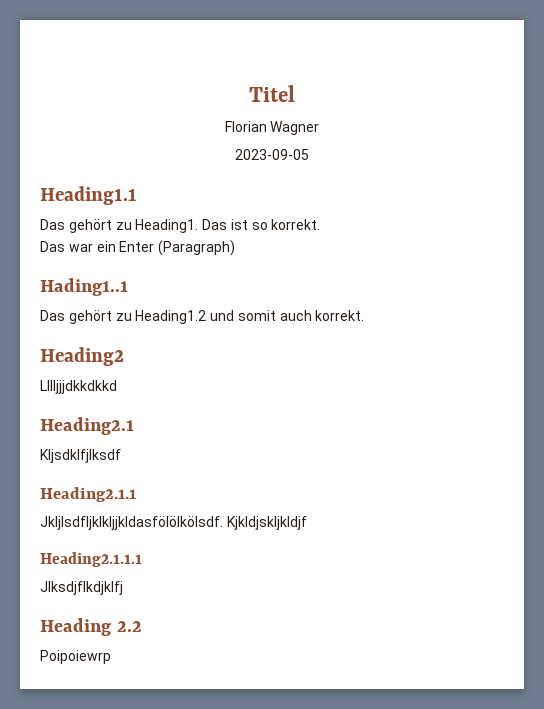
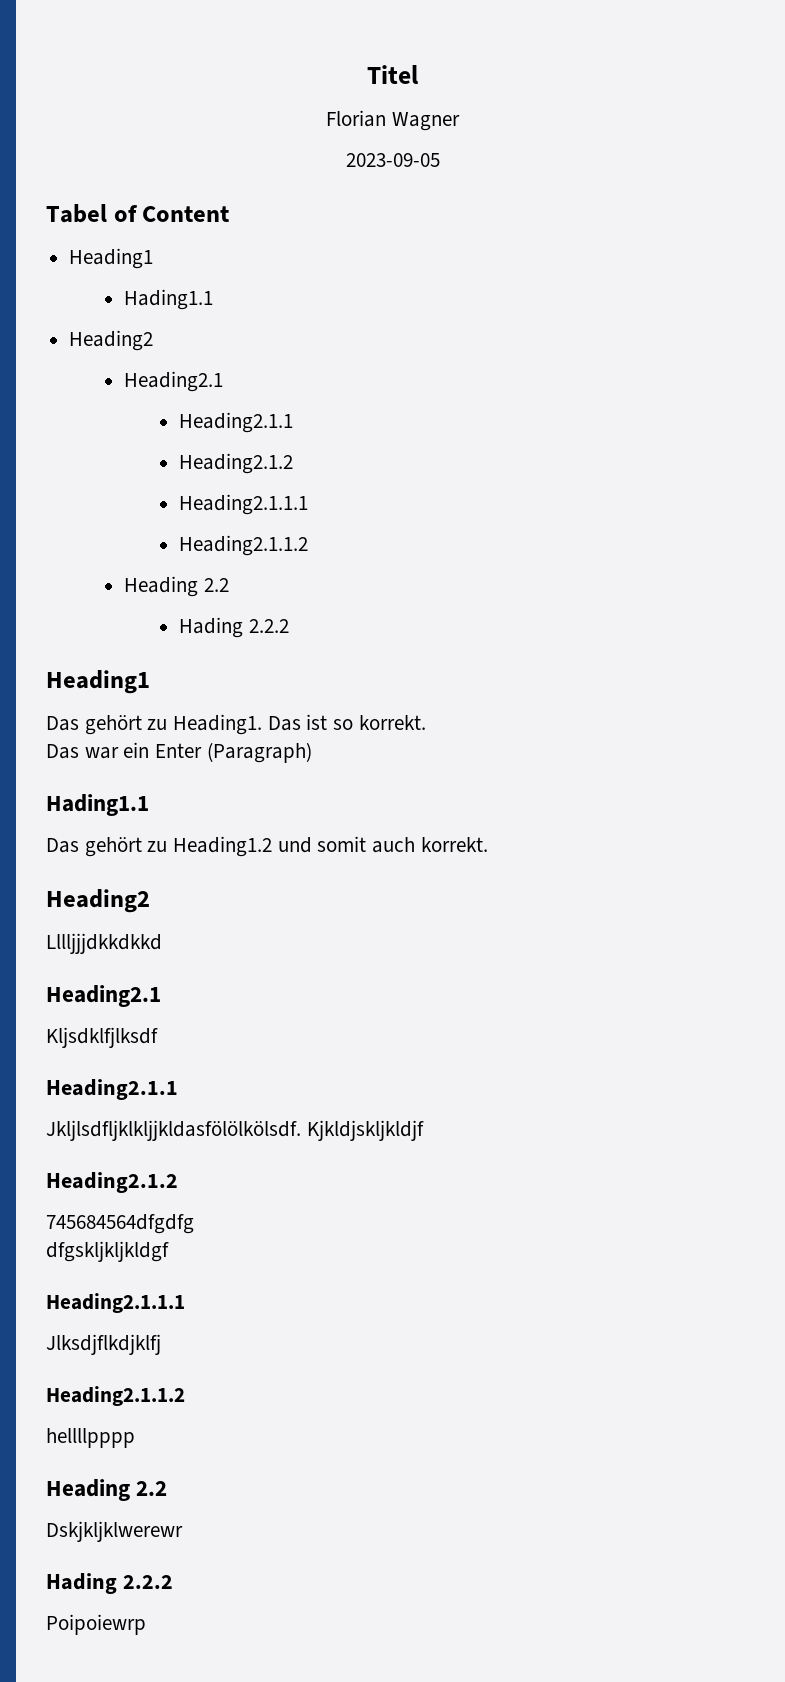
- Heading1.1
+ Tabel of Content
+ Heading1
+ Hading1.1
+ Heading2
+ Heading2.1
+ Heading2.1.1
+ Heading2.1.2
+ Heading2.1.1.1
+ Heading2.1.1.2
+ Heading 2.2
+ Hading 2.2.2
+ Heading1
  Das war ein Enter (Paragraph)
- Hading1..1
+ Hading1.1
  Kjkldjskljkldjf
+ Heading2.1.2
+ 745684564dfgdfg
+ dfgskljkljkldgf
  Jlksdjflkdjklfj
+ Heading2.1.1.2
+ hellllpppp
  Heading 2.2
+ Dskjkljklwerewr
+ Hading 2.2.2

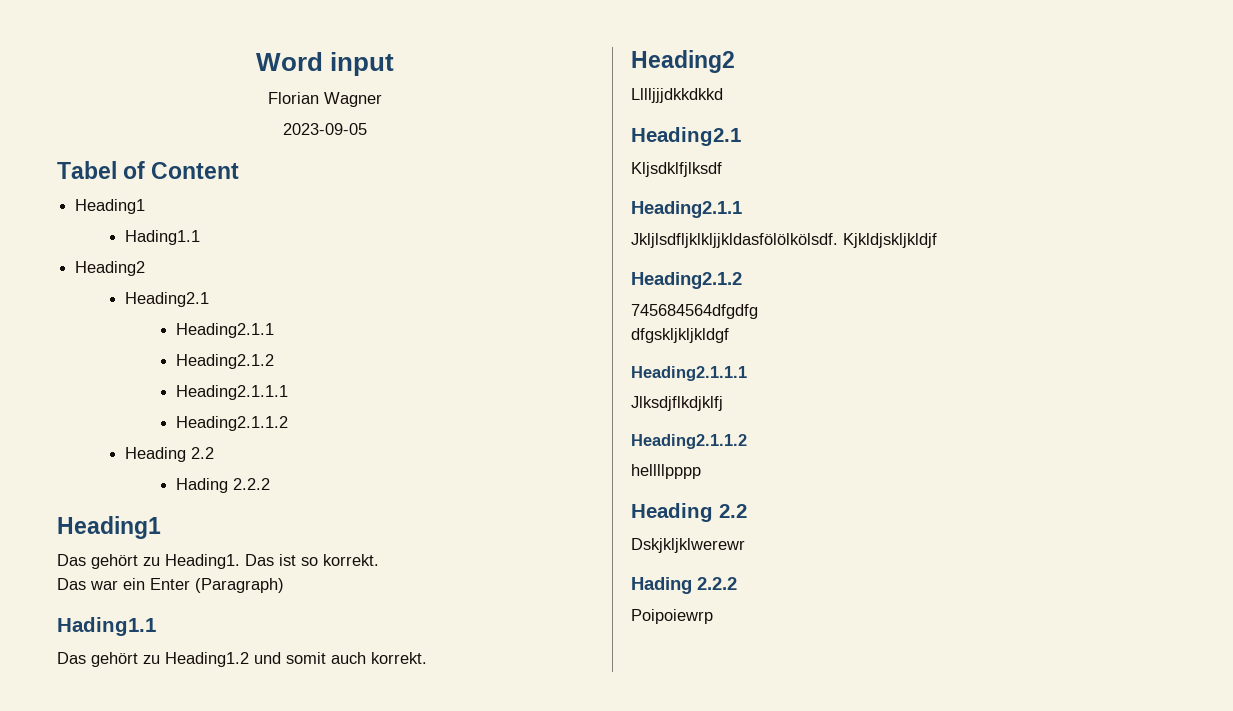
- Titel
+ Word input

